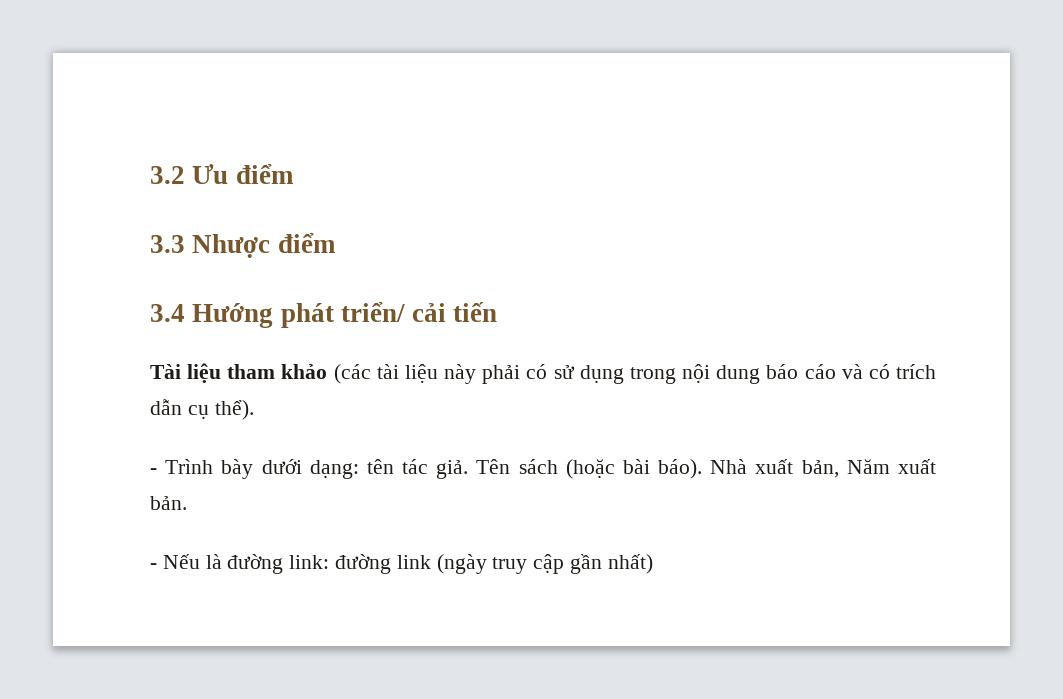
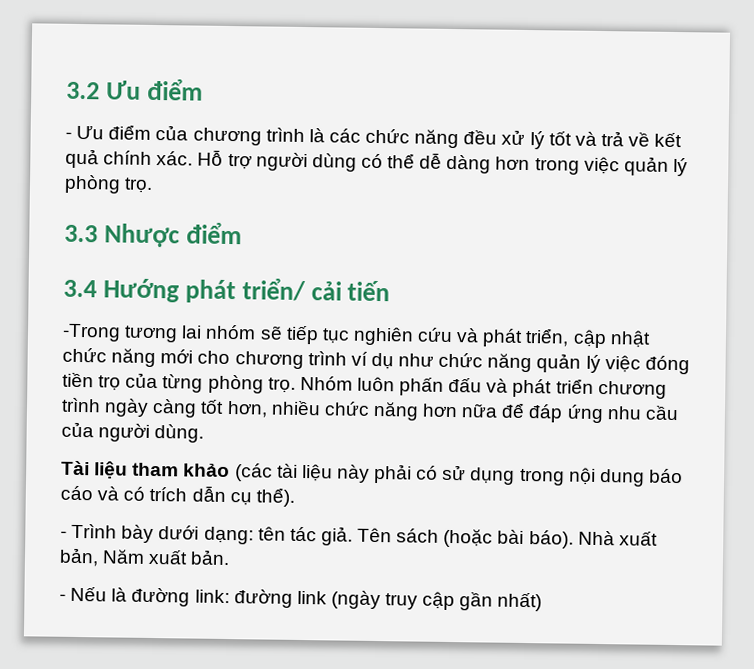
+ - Ưu điểm của chương trình là các chức năng đều xử lý tốt và trả về kết quả chính xác. Hỗ trợ người dùng có thể dễ dàng hơn trong việc quản lý phòng trọ.
+ -Trong tương lai nhóm sẽ tiếp tục nghiên cứu và phát triển, cập nhật chức năng mới cho chương trình ví dụ như chức năng quản lý việc đóng tiền trọ của từng phòng trọ. Nhóm luôn phấn đấu và phát triển chương trình ngày càng tốt hơn, nhiều chức năng hơn nữa để đáp ứng nhu cầu của người dùng.

